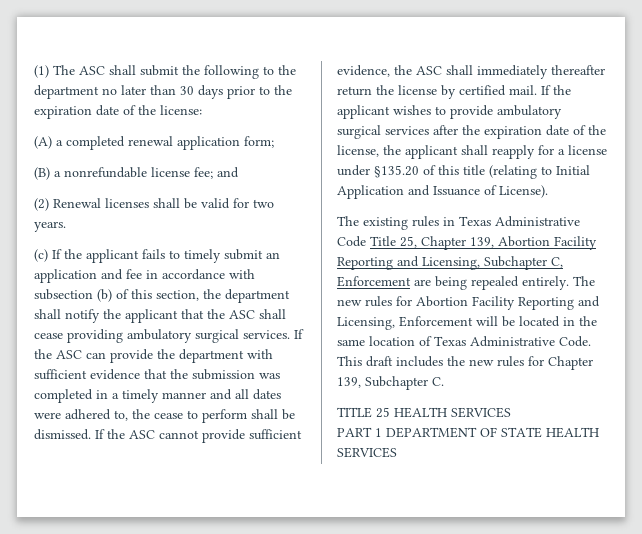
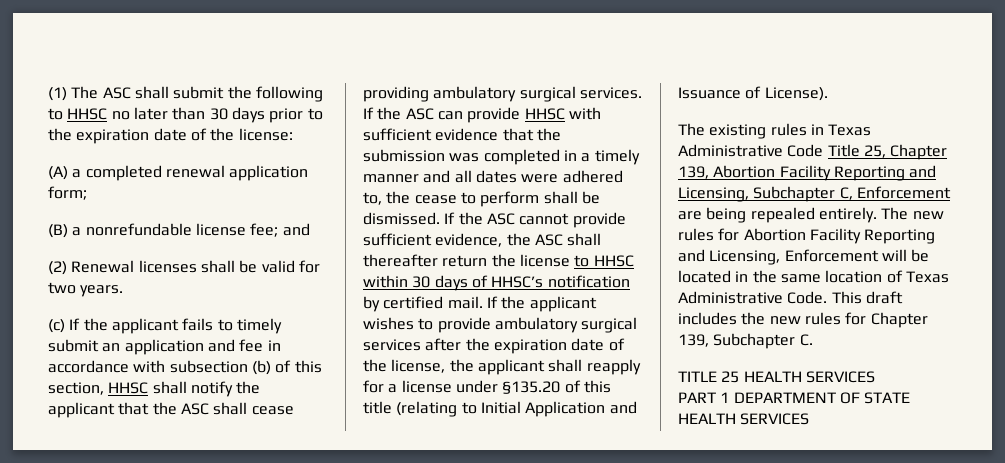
- (1) The ASC shall submit the following to the department no later than 30 days prior to the expiration date of the license:
+ (1) The ASC shall submit the following to HHSC no later than 30 days prior to the expiration date of the license:
- (c) If the applicant fails to timely submit an application and fee in accordance with subsection (b) of this section, the department shall notify the applicant that the ASC shall cease providing ambulatory surgical services.
+ (c) If the applicant fails to timely submit an application and fee in accordance with subsection (b) of this section, HHSC shall notify the applicant that the ASC shall cease providing ambulatory surgical services.
- If the ASC can provide the department with sufficient evidence that the submission was completed in a timely manner and all dates were adhered to, the cease to perform shall be dismissed.
+ If the ASC can provide HHSC with sufficient evidence that the submission was completed in a timely manner and all dates were adhered to, the cease to perform shall be dismissed.
- If the ASC cannot provide sufficient evidence, the ASC shall immediately thereafter return the license by certified mail.
+ If the ASC cannot provide sufficient evidence, the ASC shall thereafter return the license to HHSC within 30 days of HHSC’s notification by certified mail.

